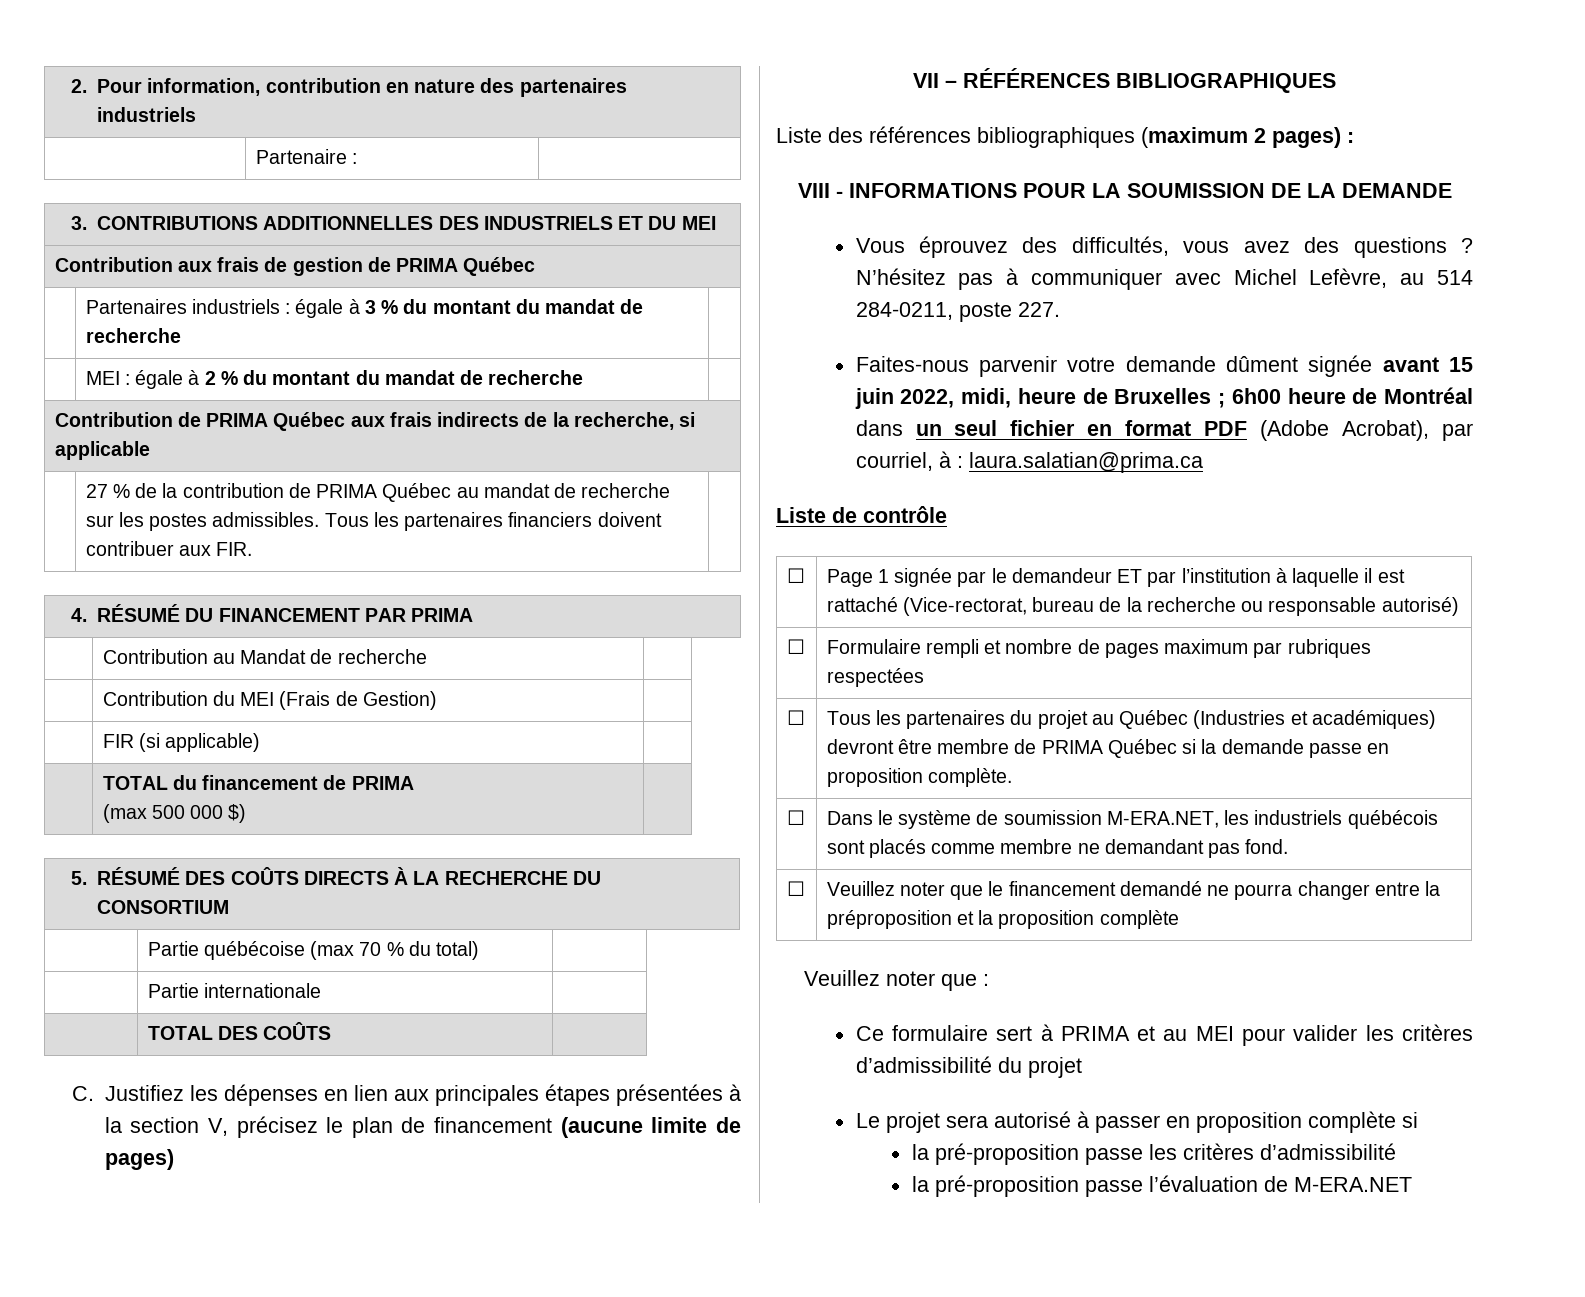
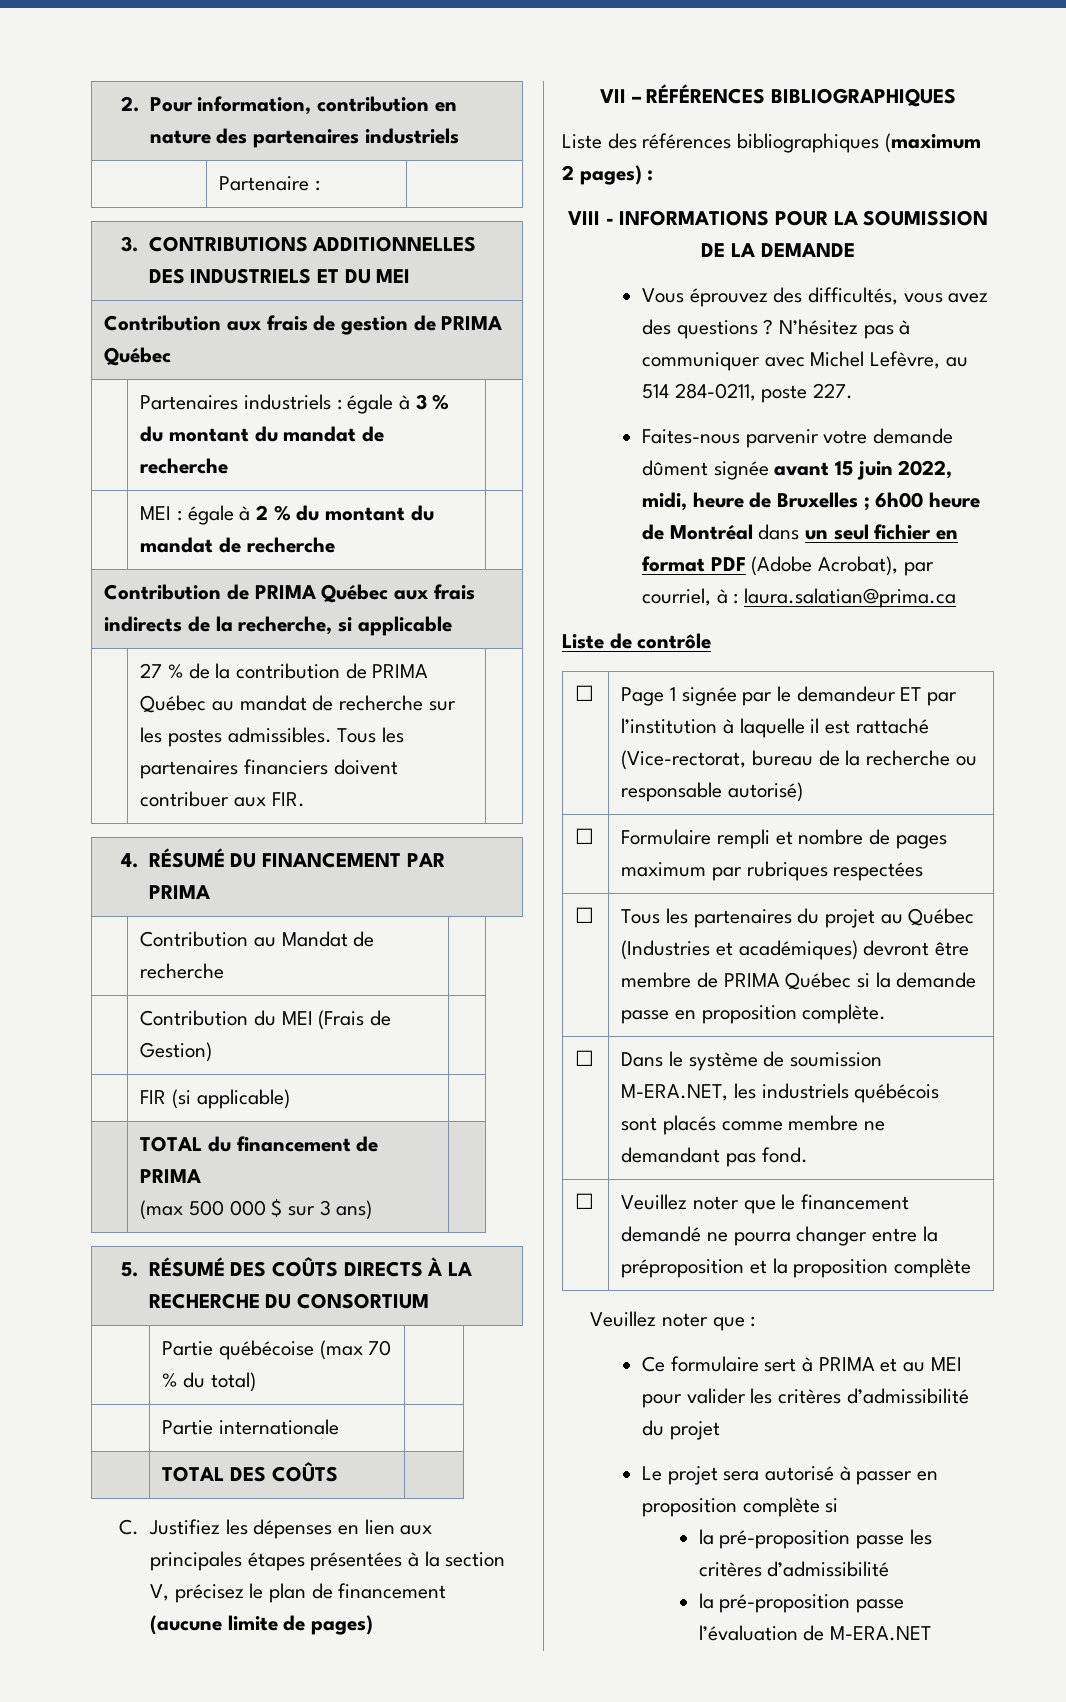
  | TOTAL du financement de PRIMA
- (max 500 000 $) |
+ (max 500 000 $ sur 3 ans) |

